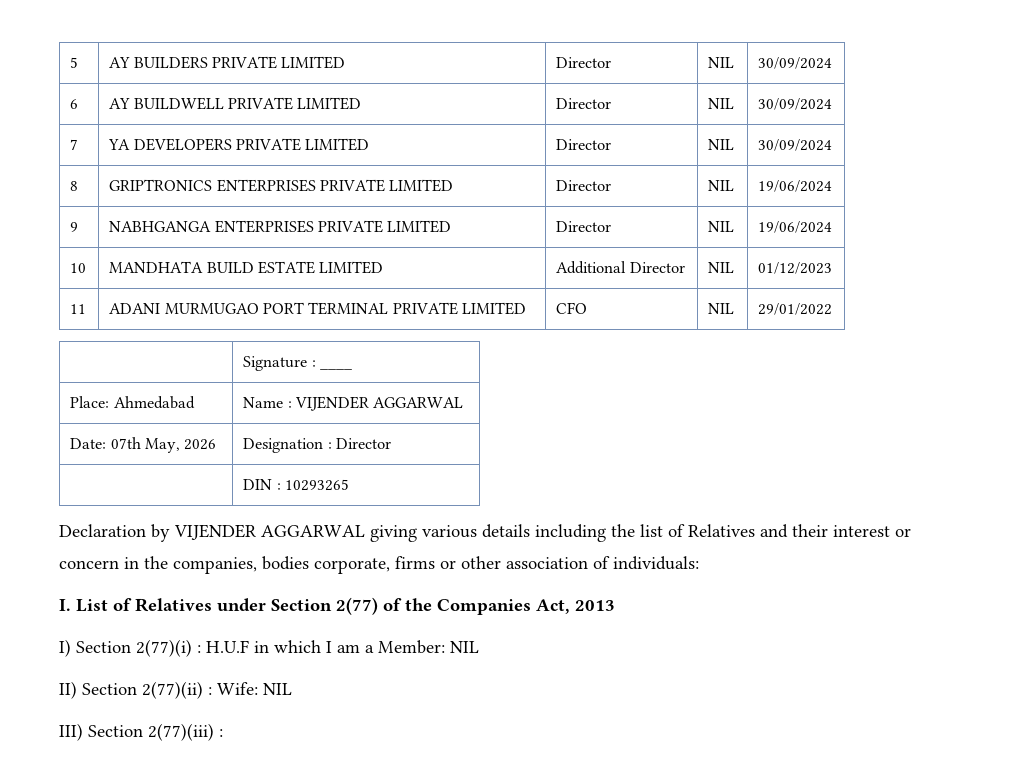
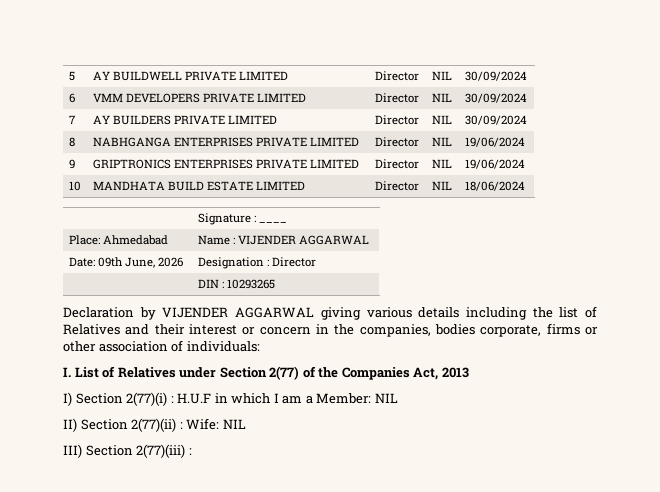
- 5 | AY BUILDERS PRIVATE LIMITED | Director | NIL | 30/09/2024
+ 5 | AY BUILDWELL PRIVATE LIMITED | Director | NIL | 30/09/2024
+ 6 | VMM DEVELOPERS PRIVATE LIMITED | Director | NIL | 30/09/2024
+ 7 | AY BUILDERS PRIVATE LIMITED | Director | NIL | 30/09/2024
- 6 | AY BUILDWELL PRIVATE LIMITED | Director | NIL | 30/09/2024
- 7 | YA DEVELOPERS PRIVATE LIMITED | Director | NIL | 30/09/2024
- 8 | GRIPTRONICS ENTERPRISES PRIVATE LIMITED | Director | NIL | 19/06/2024
+ 8 | NABHGANGA ENTERPRISES PRIVATE LIMITED | Director | NIL | 19/06/2024
- 9 | NABHGANGA ENTERPRISES PRIVATE LIMITED | Director | NIL | 19/06/2024
+ 9 | GRIPTRONICS ENTERPRISES PRIVATE LIMITED | Director | NIL | 19/06/2024
- 10 | MANDHATA BUILD ESTATE LIMITED | Additional Director | NIL | 01/12/2023
- 11 | ADANI MURMUGAO PORT TERMINAL PRIVATE LIMITED | CFO | NIL | 29/01/2022
+ 10 | MANDHATA BUILD ESTATE LIMITED | Director | NIL | 18/06/2024
- Date: 07th May, 2026 | Designation : Director
+ Date: 09th June, 2026 | Designation : Director

